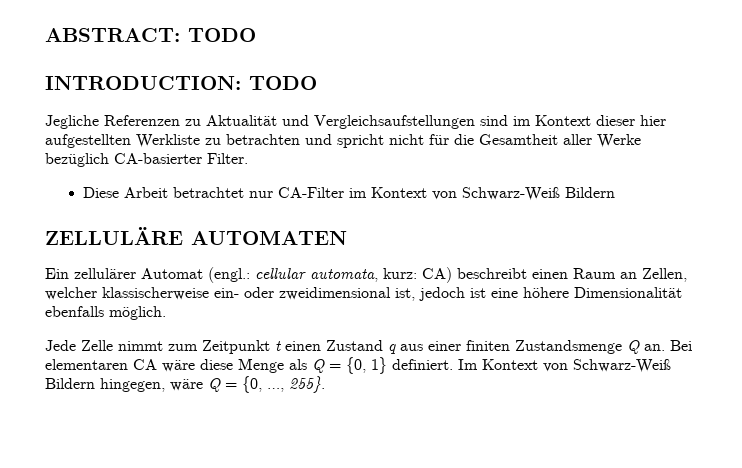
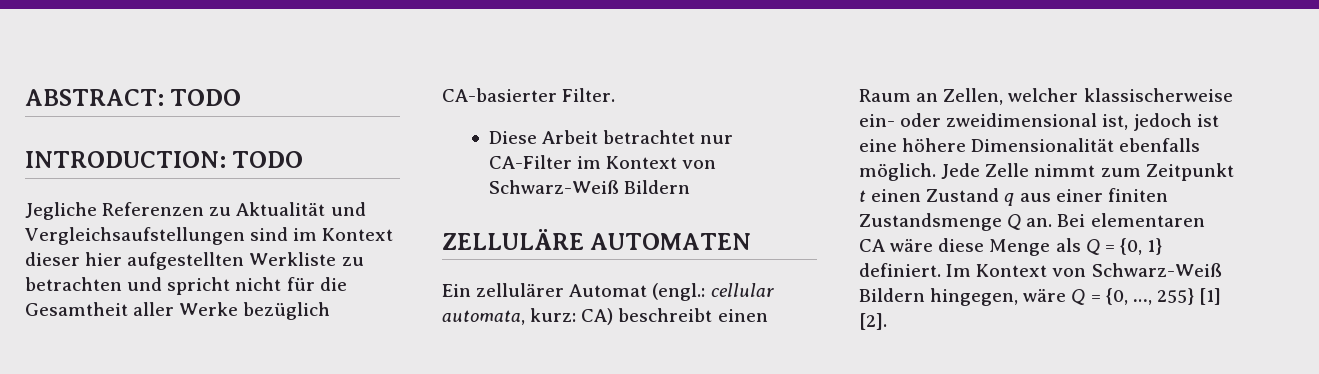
- Ein zellulärer Automat (engl.: cellular automata, kurz: CA) beschreibt einen Raum an Zellen, welcher klassischerweise ein- oder zweidimensional ist, jedoch ist eine höhere Dimensionalität ebenfalls möglich.
- Jede Zelle nimmt zum Zeitpunkt t einen Zustand q aus einer finiten Zustandsmenge Q an.
+ Ein zellulärer Automat (engl.: cellular automata, kurz: CA) beschreibt einen Raum an Zellen, welcher klassischerweise ein- oder zweidimensional ist, jedoch ist eine höhere Dimensionalität ebenfalls möglich. Jede Zelle nimmt zum Zeitpunkt t einen Zustand q aus einer finiten Zustandsmenge Q an.
- Im Kontext von Schwarz-Weiß Bildern hingegen, wäre Q = {0, …, 255}.
+ Im Kontext von Schwarz-Weiß Bildern hingegen, wäre Q = {0, …, 255} [1] [2].

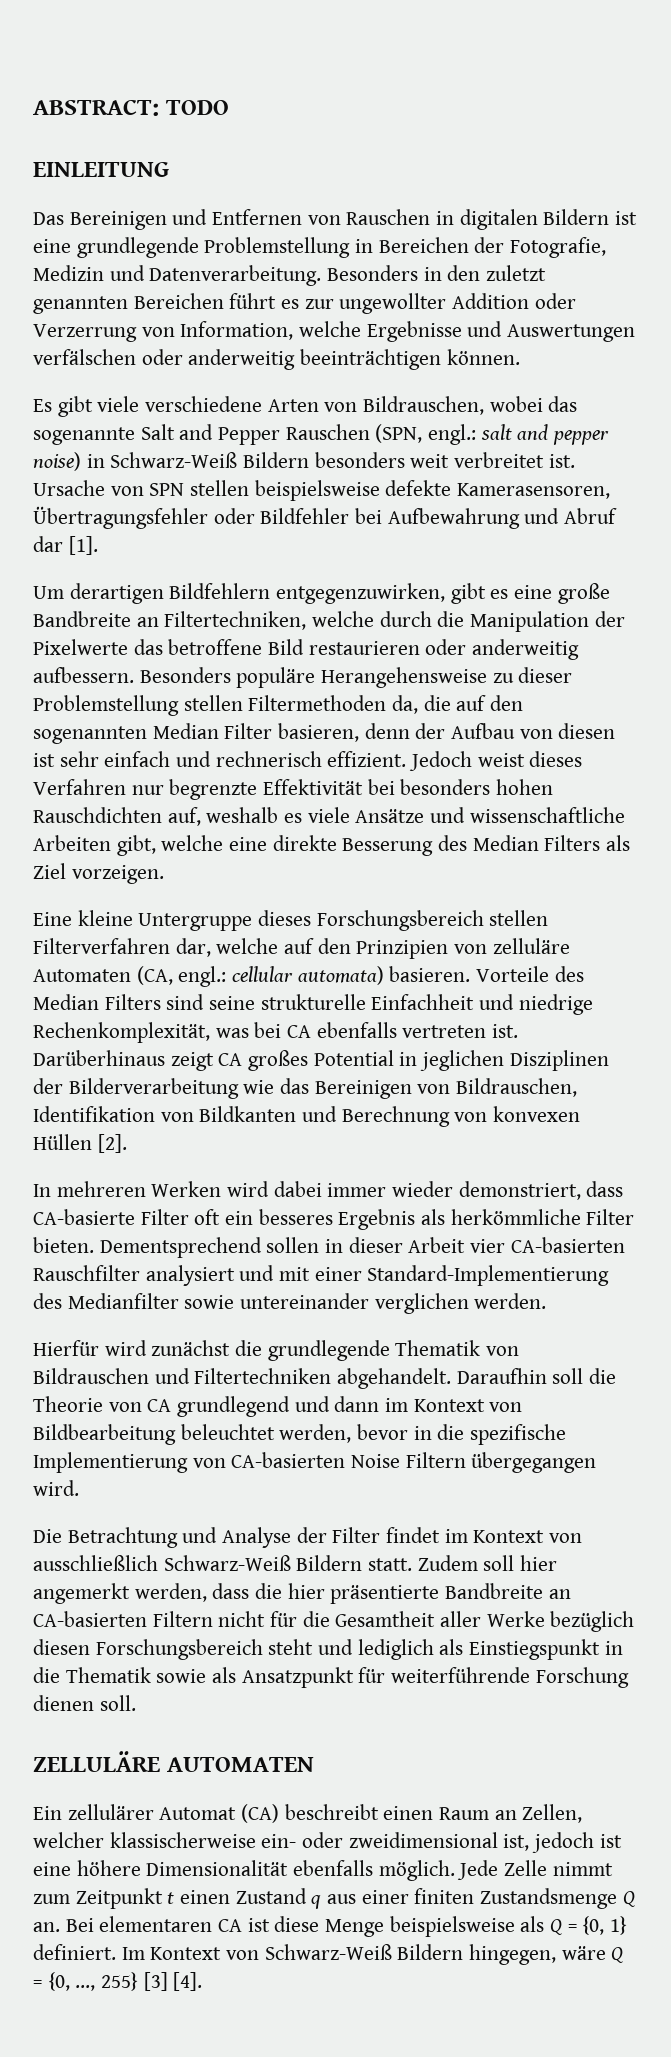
- INTRODUCTION: TODO
- Jegliche Referenzen zu Aktualität und Vergleichsaufstellungen sind im Kontext dieser hier aufgestellten Werkliste zu betrachten und spricht nicht für die Gesamtheit aller Werke bezüglich CA-basierter Filter.
- Diese Arbeit betrachtet nur CA-Filter im Kontext von Schwarz-Weiß Bildern
+ EINLEITUNG
+ Das Bereinigen und Entfernen von Rauschen in digitalen Bildern ist eine grundlegende Problemstellung in Bereichen der Fotografie, Medizin und Datenverarbeitung. Besonders in den zuletzt genannten Bereichen führt es zur ungewollter Addition oder Verzerrung von Information, welche Ergebnisse und Auswertungen verfälschen oder anderweitig beeinträchtigen können.
+ Es gibt viele verschiedene Arten von Bildrauschen, wobei das sogenannte Salt and Pepper Rauschen (SPN, engl.: salt and pepper noise) in Schwarz-Weiß Bildern besonders weit verbreitet ist. Ursache von SPN stellen beispielsweise defekte Kamerasensoren, Übertragungsfehler oder Bildfehler bei Aufbewahrung und Abruf dar [1].
+ Um derartigen Bildfehlern entgegenzuwirken, gibt es eine große Bandbreite an Filtertechniken, welche durch die Manipulation der Pixelwerte das betroffene Bild restaurieren oder anderweitig aufbessern. Besonders populäre Herangehensweise zu dieser Problemstellung stellen Filtermethoden da, die auf den sogenannten Median Filter basieren, denn der Aufbau von diesen ist sehr einfach und rechnerisch effizient. Jedoch weist dieses Verfahren nur begrenzte Effektivität bei besonders hohen Rauschdichten auf, weshalb es viele Ansätze und wissenschaftliche Arbeiten gibt, welche eine direkte Besserung des Median Filters als Ziel vorzeigen.
+ Eine kleine Untergruppe dieses Forschungsbereich stellen Filterverfahren dar, welche auf den Prinzipien von zelluläre Automaten (CA, engl.: cellular automata) basieren. Vorteile des Median Filters sind seine strukturelle Einfachheit und niedrige Rechenkomplexität, was bei CA ebenfalls vertreten ist. Darüberhinaus zeigt CA großes Potential in jeglichen Disziplinen der Bilderverarbeitung wie das Bereinigen von Bildrauschen, Identifikation von Bildkanten und Berechnung von konvexen Hüllen [2].
+ In mehreren Werken wird dabei immer wieder demonstriert, dass CA-basierte Filter oft ein besseres Ergebnis als herkömmliche Filter bieten. Dementsprechend sollen in dieser Arbeit vier CA-basierten Rauschfilter analysiert und mit einer Standard-Implementierung des Medianfilter sowie untereinander verglichen werden.
+ Hierfür wird zunächst die grundlegende Thematik von Bildrauschen und Filtertechniken abgehandelt. Daraufhin soll die Theorie von CA grundlegend und dann im Kontext von Bildbearbeitung beleuchtet werden, bevor in die spezifische Implementierung von CA-basierten Noise Filtern übergegangen wird.
+ Die Betrachtung und Analyse der Filter findet im Kontext von ausschließlich Schwarz-Weiß Bildern statt. Zudem soll hier angemerkt werden, dass die hier präsentierte Bandbreite an CA-basierten Filtern nicht für die Gesamtheit aller Werke bezüglich diesen Forschungsbereich steht und lediglich als Einstiegspunkt in die Thematik sowie als Ansatzpunkt für weiterführende Forschung dienen soll.
- Ein zellulärer Automat (engl.: cellular automata, kurz: CA) beschreibt einen Raum an Zellen, welcher klassischerweise ein- oder zweidimensional ist, jedoch ist eine höhere Dimensionalität ebenfalls möglich.
+ Ein zellulärer Automat (CA) beschreibt einen Raum an Zellen, welcher klassischerweise ein- oder zweidimensional ist, jedoch ist eine höhere Dimensionalität ebenfalls möglich.
- Bei elementaren CA wäre diese Menge als Q = {0, 1} definiert.
+ Bei elementaren CA ist diese Menge beispielsweise als Q = {0, 1} definiert.
- Im Kontext von Schwarz-Weiß Bildern hingegen, wäre Q = {0, …, 255} [1] [2].
+ Im Kontext von Schwarz-Weiß Bildern hingegen, wäre Q = {0, …, 255} [3] [4].

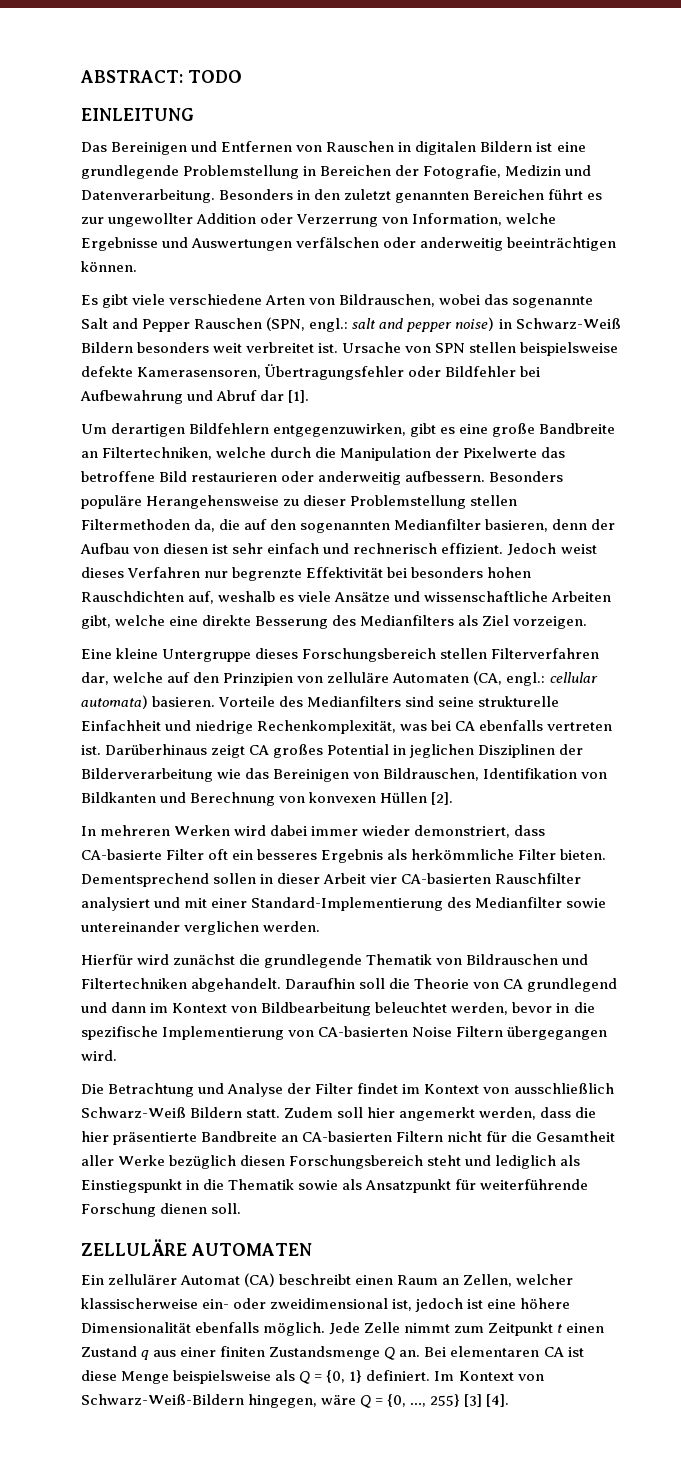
- Besonders populäre Herangehensweise zu dieser Problemstellung stellen Filtermethoden da, die auf den sogenannten Median Filter basieren, denn der Aufbau von diesen ist sehr einfach und rechnerisch effizient.
+ Besonders populäre Herangehensweise zu dieser Problemstellung stellen Filtermethoden da, die auf den sogenannten Medianfilter basieren, denn der Aufbau von diesen ist sehr einfach und rechnerisch effizient.
- Jedoch weist dieses Verfahren nur begrenzte Effektivität bei besonders hohen Rauschdichten auf, weshalb es viele Ansätze und wissenschaftliche Arbeiten gibt, welche eine direkte Besserung des Median Filters als Ziel vorzeigen.
+ Jedoch weist dieses Verfahren nur begrenzte Effektivität bei besonders hohen Rauschdichten auf, weshalb es viele Ansätze und wissenschaftliche Arbeiten gibt, welche eine direkte Besserung des Medianfilters als Ziel vorzeigen.
- Vorteile des Median Filters sind seine strukturelle Einfachheit und niedrige Rechenkomplexität, was bei CA ebenfalls vertreten ist.
+ Vorteile des Medianfilters sind seine strukturelle Einfachheit und niedrige Rechenkomplexität, was bei CA ebenfalls vertreten ist.
- Im Kontext von Schwarz-Weiß Bildern hingegen, wäre Q = {0, …, 255} [3] [4].
+ Im Kontext von Schwarz-Weiß-Bildern hingegen, wäre Q = {0, …, 255} [3] [4].

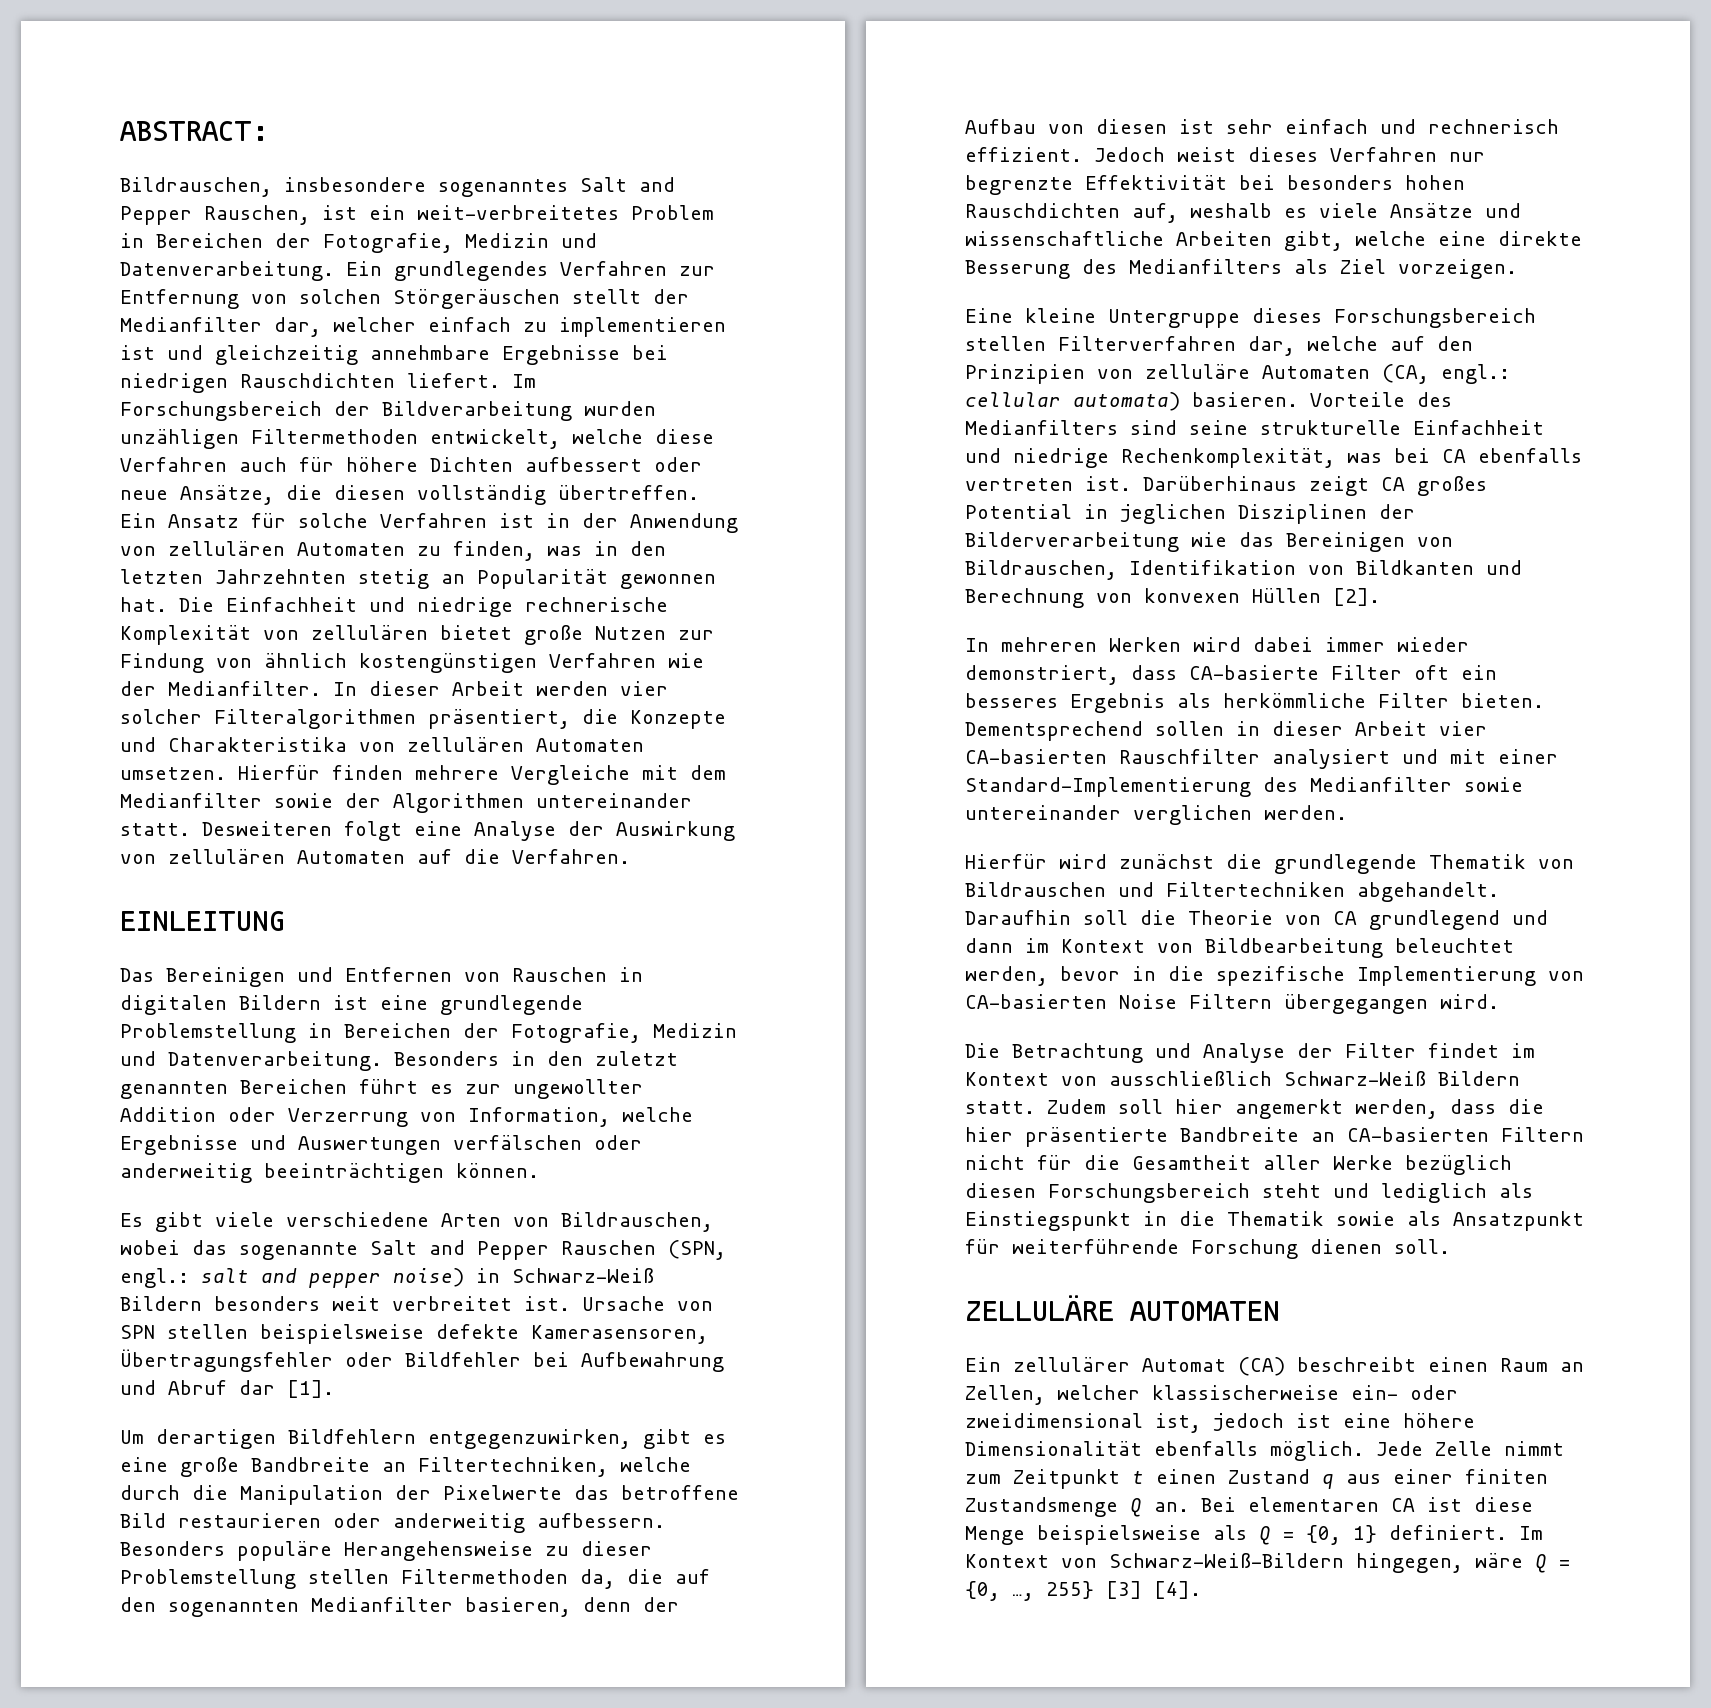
- ABSTRACT: TODO
+ ABSTRACT:
+ Bildrauschen, insbesondere sogenanntes Salt and Pepper Rauschen, ist ein weit-verbreitetes Problem in Bereichen der Fotografie, Medizin und Datenverarbeitung. Ein grundlegendes Verfahren zur Entfernung von solchen Störgeräuschen stellt der Medianfilter dar, welcher einfach zu implementieren ist und gleichzeitig annehmbare Ergebnisse bei niedrigen Rauschdichten liefert. Im Forschungsbereich der Bildverarbeitung wurden unzähligen Filtermethoden entwickelt, welche diese Verfahren auch für höhere Dichten aufbessert oder neue Ansätze, die diesen vollständig übertreffen. Ein Ansatz für solche Verfahren ist in der Anwendung von zellulären Automaten zu finden, was in den letzten Jahrzehnten stetig an Popularität gewonnen hat. Die Einfachheit und niedrige rechnerische Komplexität von zellulären bietet große Nutzen zur Findung von ähnlich kostengünstigen Verfahren wie der Medianfilter. In dieser Arbeit werden vier solcher Filteralgorithmen präsentiert, die Konzepte und Charakteristika von zellulären Automaten umsetzen. Hierfür finden mehrere Vergleiche mit dem Medianfilter sowie der Algorithmen untereinander statt. Desweiteren folgt eine Analyse der Auswirkung von zellulären Automaten auf die Verfahren.

